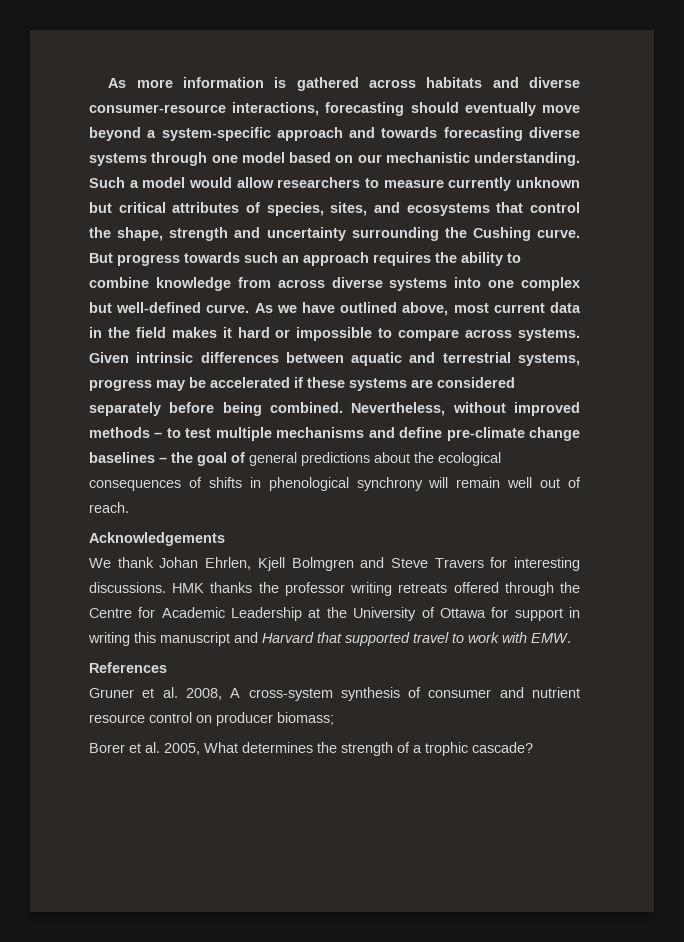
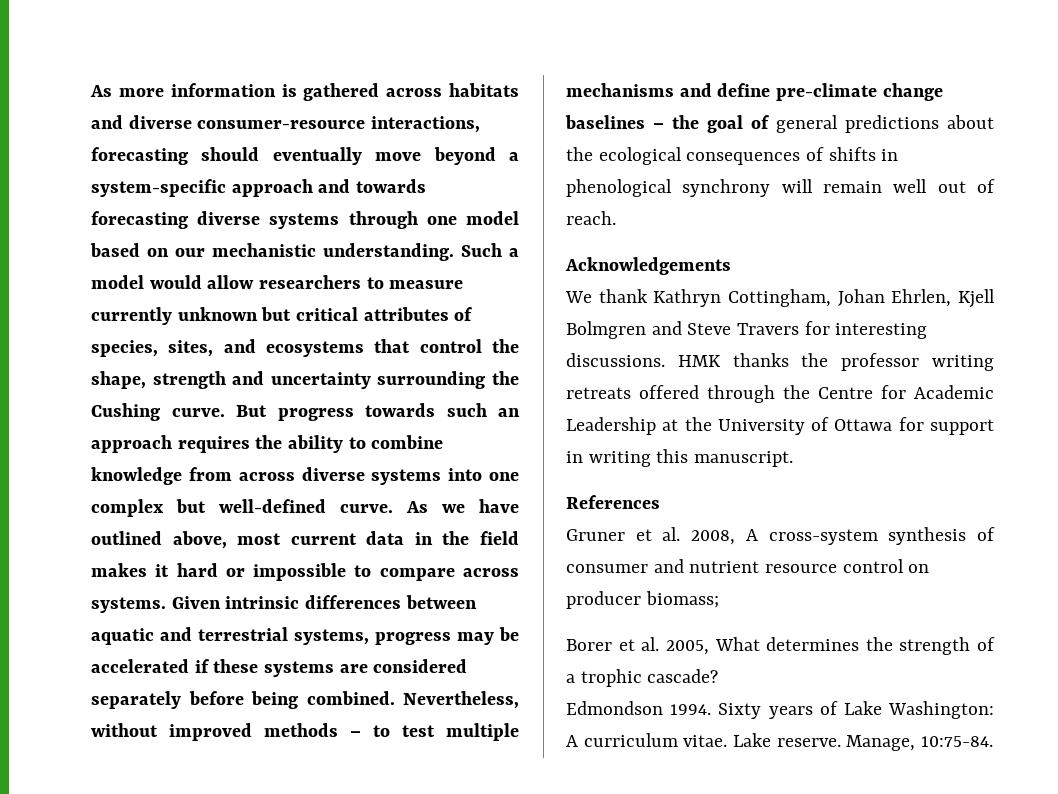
- We thank Johan Ehrlen, Kjell Bolmgren and Steve Travers for interesting discussions.
+ We thank Kathryn Cottingham, Johan Ehrlen, Kjell Bolmgren and Steve Travers for interesting discussions.
- HMK thanks the professor writing retreats offered through the Centre for Academic Leadership at the University of Ottawa for support in writing this manuscript and Harvard that supported travel to work with EMW.
+ HMK thanks the professor writing retreats offered through the Centre for Academic Leadership at the University of Ottawa for support in writing this manuscript.
+ Edmondson 1994. Sixty years of Lake Washington: A curriculum vitae. Lake reserve. Manage, 10:75-84.

